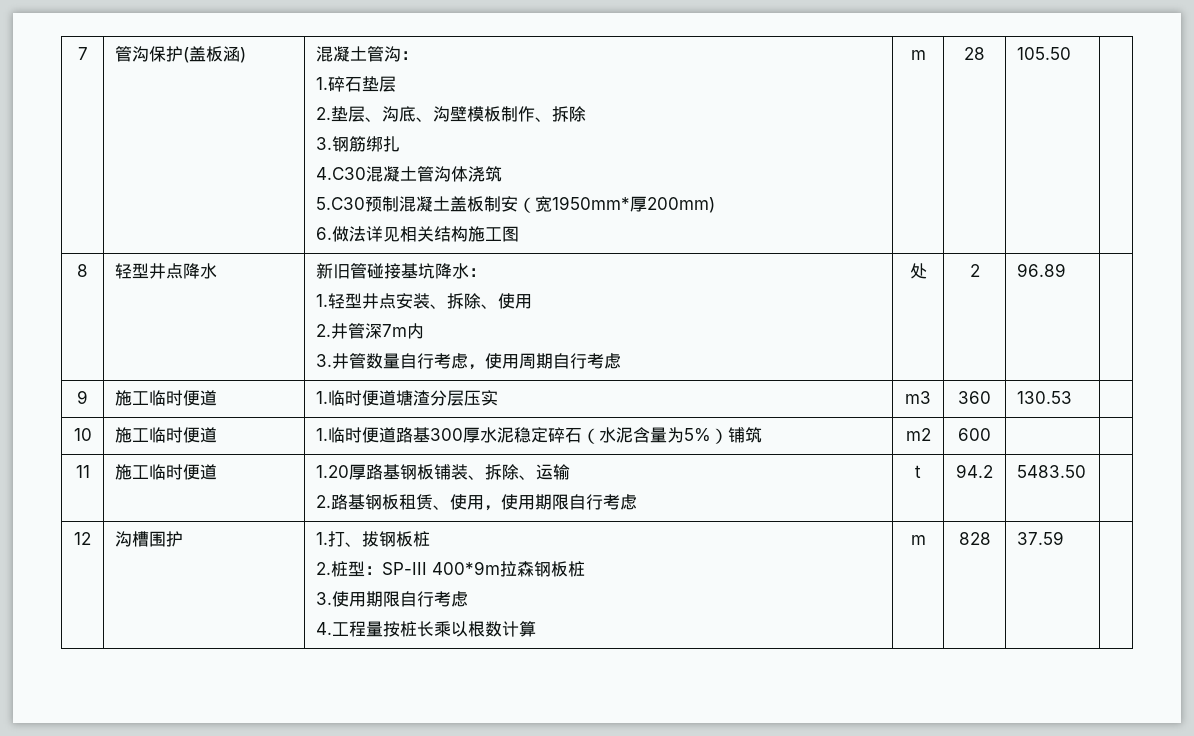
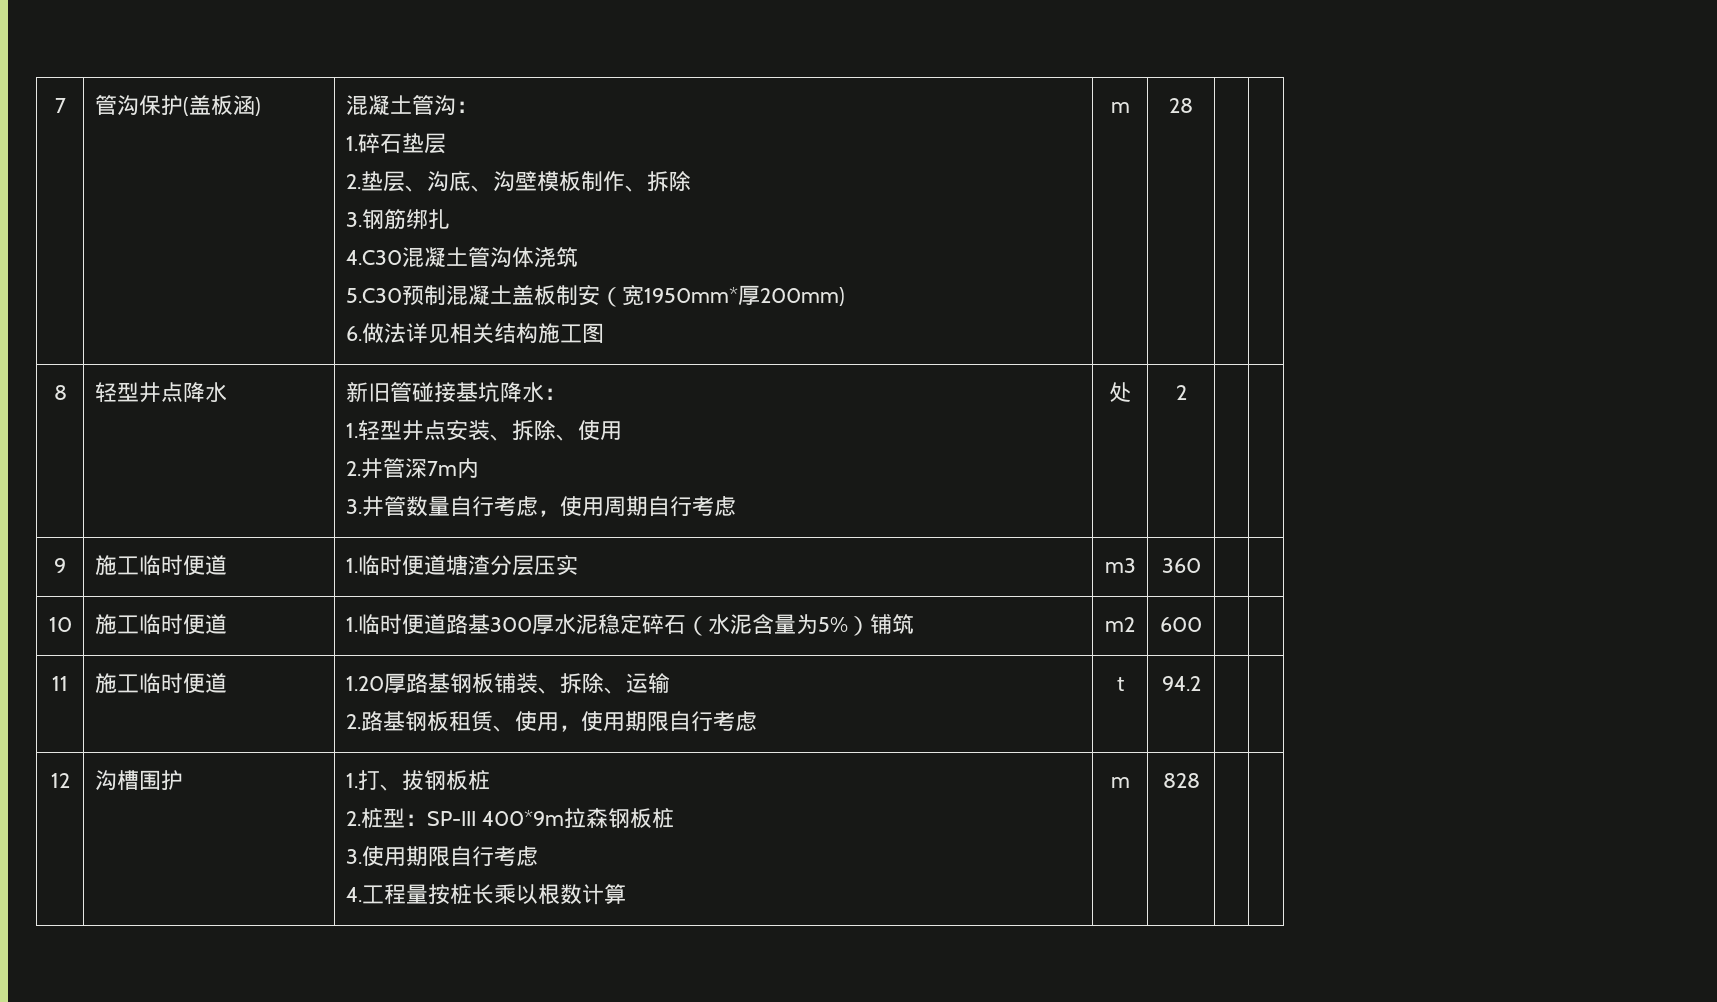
- 105.50
  8 | 轻型井点降水 | 新旧管碰接基坑降水：
  1.轻型井点安装、拆除、使用
  2.井管深7m内
- 3.井管数量自行考虑，使用周期自行考虑 | 处 | 2 | 96.89 |
+ 3.井管数量自行考虑，使用周期自行考虑 | 处 | 2 | |
- 9 | 施工临时便道 | 1.临时便道塘渣分层压实 | m3 | 360 | 130.53 |
+ 9 | 施工临时便道 | 1.临时便道塘渣分层压实 | m3 | 360 | |
  11 | 施工临时便道 | 1.20厚路基钢板铺装、拆除、运输
- 2.路基钢板租赁、使用，使用期限自行考虑 | t | 94.2 | 5483.50 |
+ 2.路基钢板租赁、使用，使用期限自行考虑 | t | 94.2 | |
  12 | 沟槽围护 | 1.打、拔钢板桩
  2.桩型：SP-III 400*9m拉森钢板桩
  3.使用期限自行考虑
- 4.工程量按桩长乘以根数计算 | m | 828 | 37.59 |
+ 4.工程量按桩长乘以根数计算 | m | 828 | |

